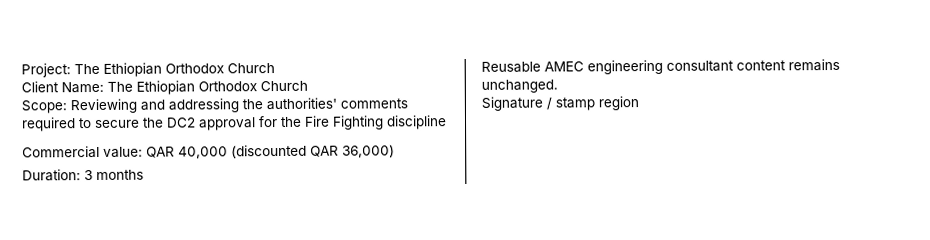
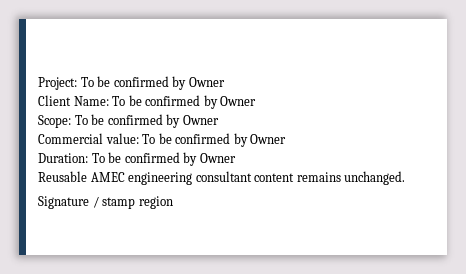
- Project: The Ethiopian Orthodox Church
- Client Name: The Ethiopian Orthodox Church
- Scope: Reviewing and addressing the authorities' comments required to secure the DC2 approval for the Fire Fighting discipline
- Commercial value: QAR 40,000 (discounted QAR 36,000)
- Duration: 3 months
+ Project: To be confirmed by Owner
+ Client Name: To be confirmed by Owner
+ Scope: To be confirmed by Owner
+ Commercial value: To be confirmed by Owner
+ Duration: To be confirmed by Owner

